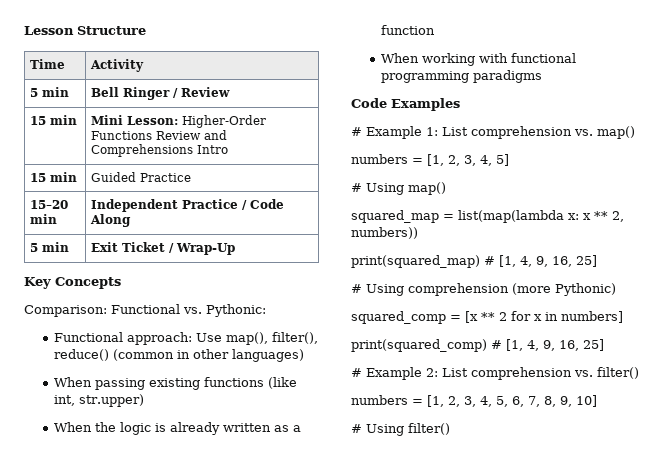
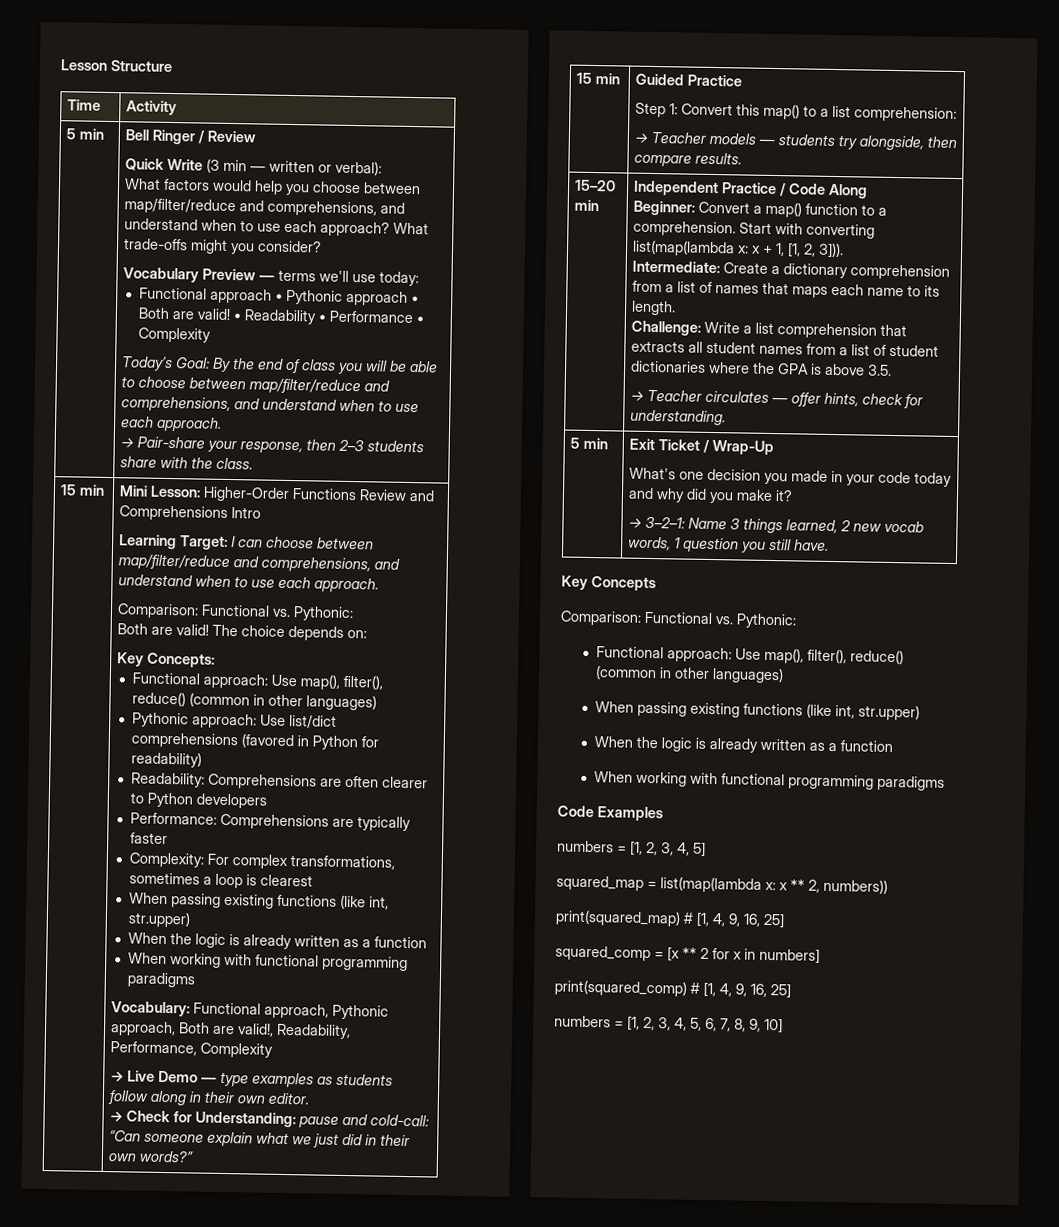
+ Quick Write (3 min — written or verbal):
+ What factors would help you choose between map/filter/reduce and comprehensions, and understand when to use each approach? What trade-offs might you consider?
+ Vocabulary Preview — terms we'll use today:
+ Functional approach • Pythonic approach • Both are valid! • Readability • Performance • Complexity
+ Today’s Goal: By the end of class you will be able to choose between map/filter/reduce and comprehensions, and understand when to use each approach.
+ → Pair-share your response, then 2–3 students share with the class.
+ Learning Target: I can choose between map/filter/reduce and comprehensions, and understand when to use each approach.
+ Comparison: Functional vs. Pythonic:
+ Both are valid! The choice depends on:
+ Key Concepts:
+ Functional approach: Use map(), filter(), reduce() (common in other languages)
+ Pythonic approach: Use list/dict comprehensions (favored in Python for readability)
+ Readability: Comprehensions are often clearer to Python developers
+ Performance: Comprehensions are typically faster
+ Complexity: For complex transformations, sometimes a loop is clearest
+ When passing existing functions (like int, str.upper)
+ When the logic is already written as a function
+ When working with functional programming paradigms
+ Vocabulary: Functional approach, Pythonic approach, Both are valid!, Readability, Performance, Complexity
+ → Live Demo — type examples as students follow along in their own editor.
+ → Check for Understanding: pause and cold-call: “Can someone explain what we just did in their own words?”
  15 min | Guided Practice
+ Step 1: Convert this map() to a list comprehension:
+ → Teacher models — students try alongside, then compare results.
+ Beginner: Convert a map() function to a comprehension. Start with converting list(map(lambda x: x + 1, [1, 2, 3])).
+ Intermediate: Create a dictionary comprehension from a list of names that maps each name to its length.
+ Challenge: Write a list comprehension that extracts all student names from a list of student dictionaries where the GPA is above 3.5.
+ → Teacher circulates — offer hints, check for understanding.
  5 min | Exit Ticket / Wrap-Up
+ What's one decision you made in your code today and why did you make it?
+ → 3–2–1: Name 3 things learned, 2 new vocab words, 1 question you still have.
- # Example 1: List comprehension vs. map()
- # Using map()
- # Using comprehension (more Pythonic)
- # Example 2: List comprehension vs. filter()
- # Using filter()

